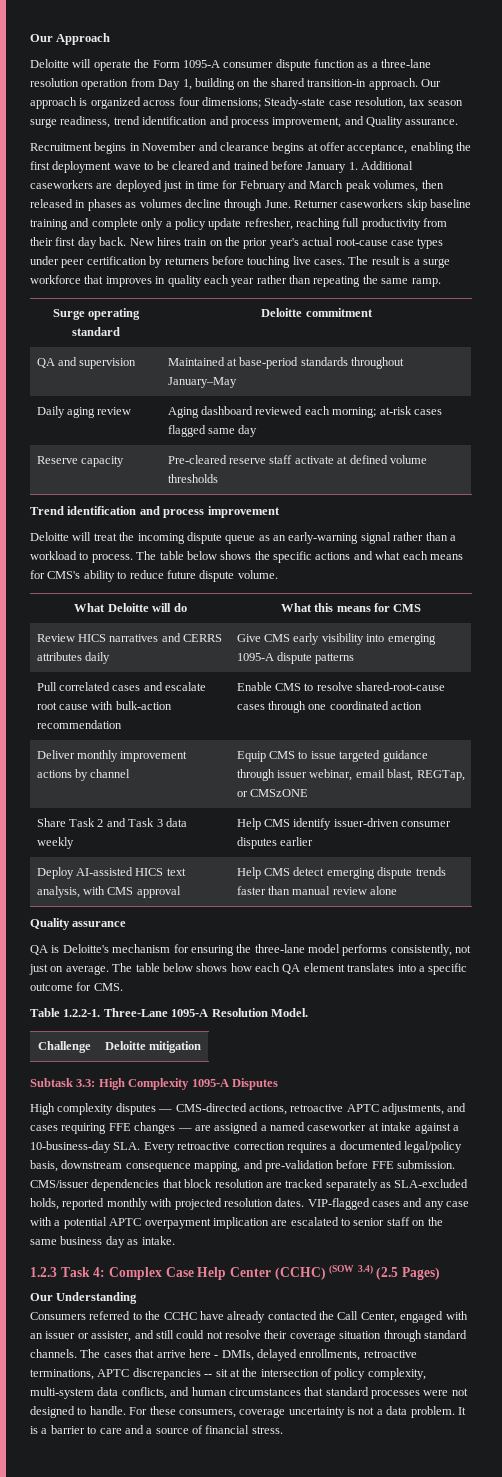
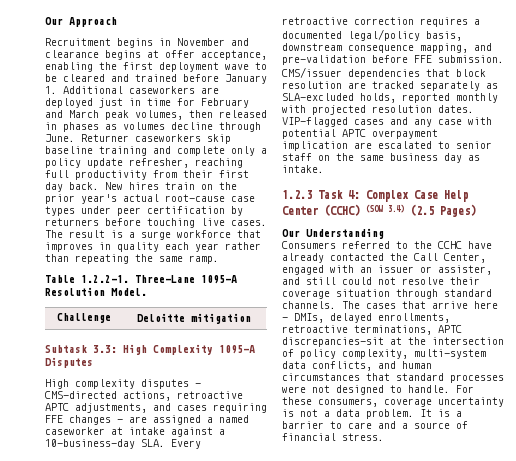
- Deloitte will operate the Form 1095-A consumer dispute function as a three-lane resolution operation from Day 1, building on the shared transition-in approach. Our approach is organized across four dimensions; Steady-state case resolution, tax season surge readiness, trend identification and process improvement, and Quality assurance.
- Surge operating standard | Deloitte commitment
- QA and supervision | Maintained at base-period standards throughout January–May
- Daily aging review | Aging dashboard reviewed each morning; at-risk cases flagged same day
- Reserve capacity | Pre-cleared reserve staff activate at defined volume thresholds
- Trend identification and process improvement
- Deloitte will treat the incoming dispute queue as an early-warning signal rather than a workload to process. The table below shows the specific actions and what each means for CMS's ability to reduce future dispute volume.
- What Deloitte will do | What this means for CMS
- Review HICS narratives and CERRS attributes daily | Give CMS early visibility into emerging 1095-A dispute patterns
- Pull correlated cases and escalate root cause with bulk-action recommendation | Enable CMS to resolve shared-root-cause cases through one coordinated action
- Deliver monthly improvement actions by channel | Equip CMS to issue targeted guidance through issuer webinar, email blast, REGTap, or CMSzONE
- Share Task 2 and Task 3 data weekly | Help CMS identify issuer-driven consumer disputes earlier
- Deploy AI-assisted HICS text analysis, with CMS approval | Help CMS detect emerging dispute trends faster than manual review alone
- Quality assurance
- QA is Deloitte's mechanism for ensuring the three-lane model performs consistently, not just on average. The table below shows how each QA element translates into a specific outcome for CMS.
- VIP-flagged cases and any case with a potential APTC overpayment implication are escalated to senior staff on the same business day as intake.
+ VIP-flagged cases and any case with potential APTC overpayment implication are escalated to senior staff on the same business day as intake.
- The cases that arrive here - DMIs, delayed enrollments, retroactive terminations, APTC discrepancies -- sit at the intersection of policy complexity, multi-system data conflicts, and human circumstances that standard processes were not designed to handle.
+ The cases that arrive here - DMIs, delayed enrollments, retroactive terminations, APTC discrepancies—sit at the intersection of policy complexity, multi-system data conflicts, and human circumstances that standard processes were not designed to handle.

